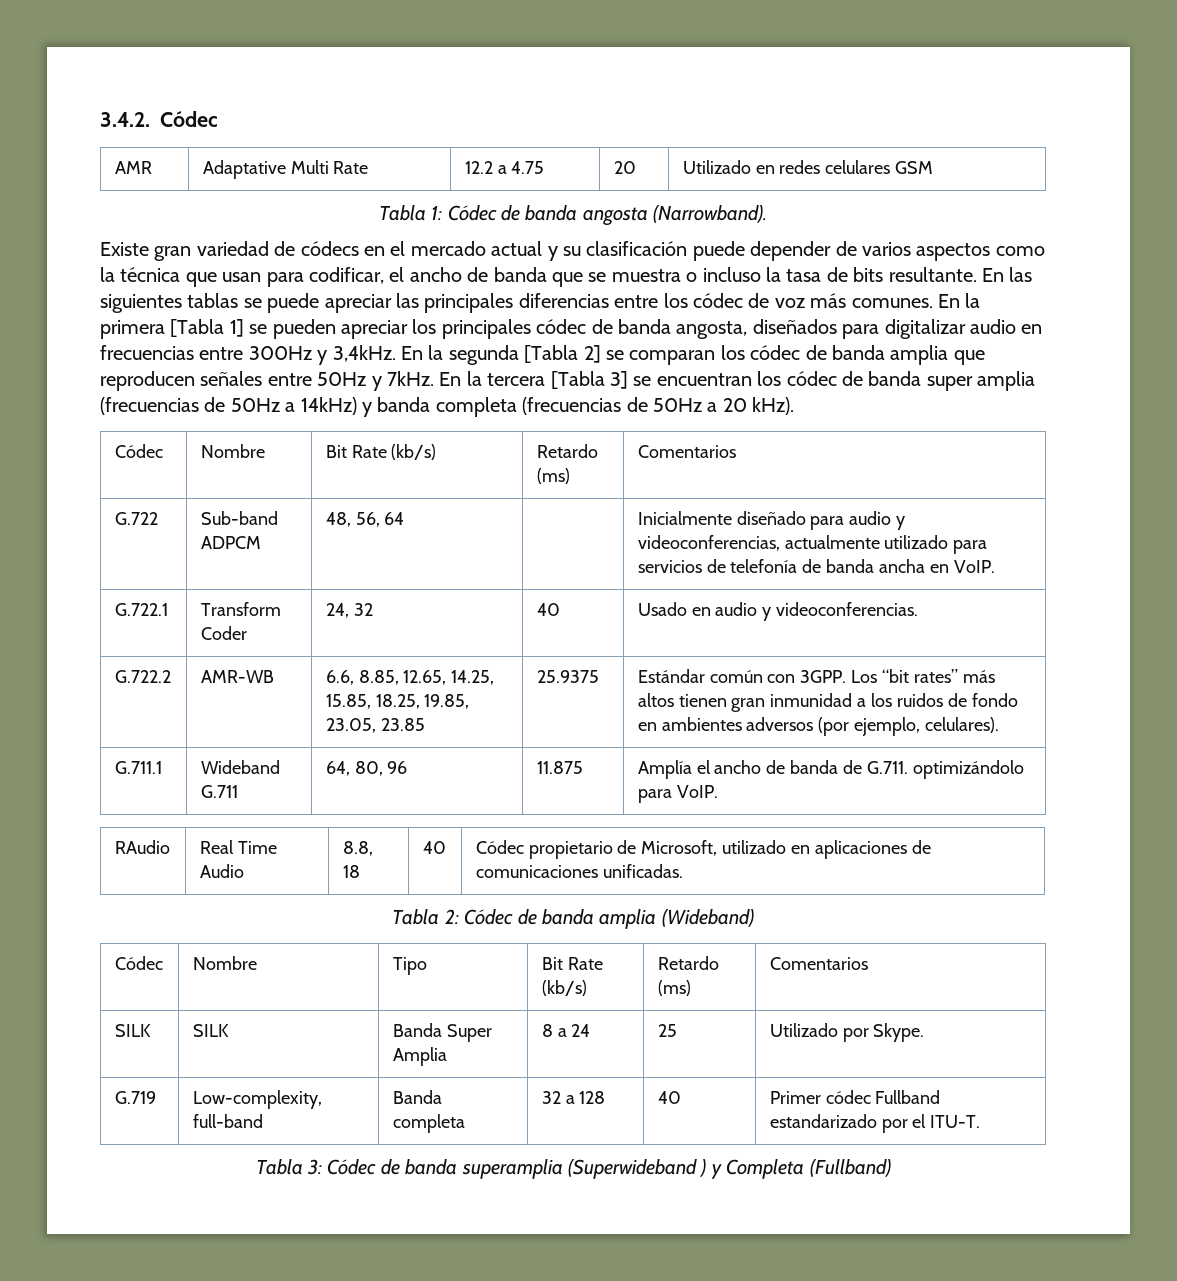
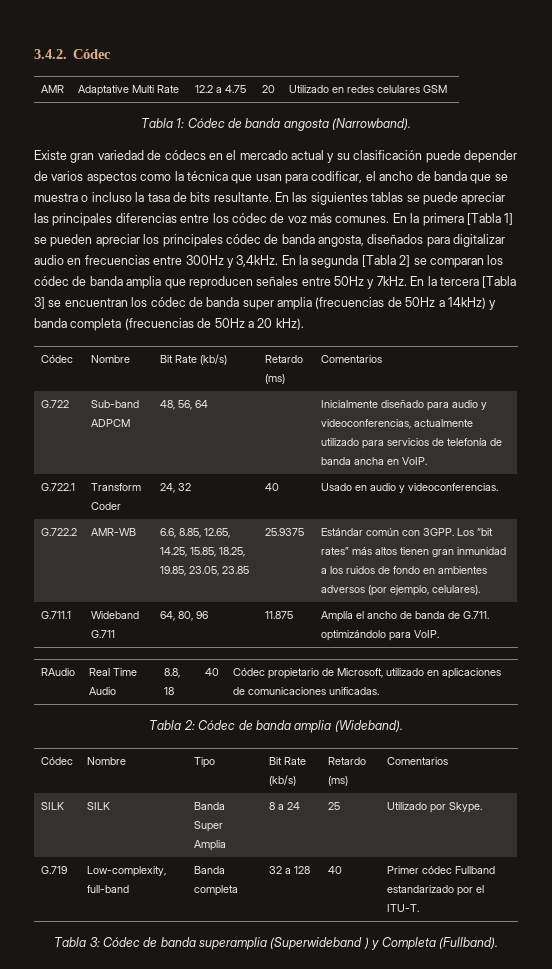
- Tabla 2: Códec de banda amplia (Wideband)
+ Tabla 2: Códec de banda amplia (Wideband).
- Tabla 3: Códec de banda superamplia (Superwideband ) y Completa (Fullband)
+ Tabla 3: Códec de banda superamplia (Superwideband ) y Completa (Fullband).

